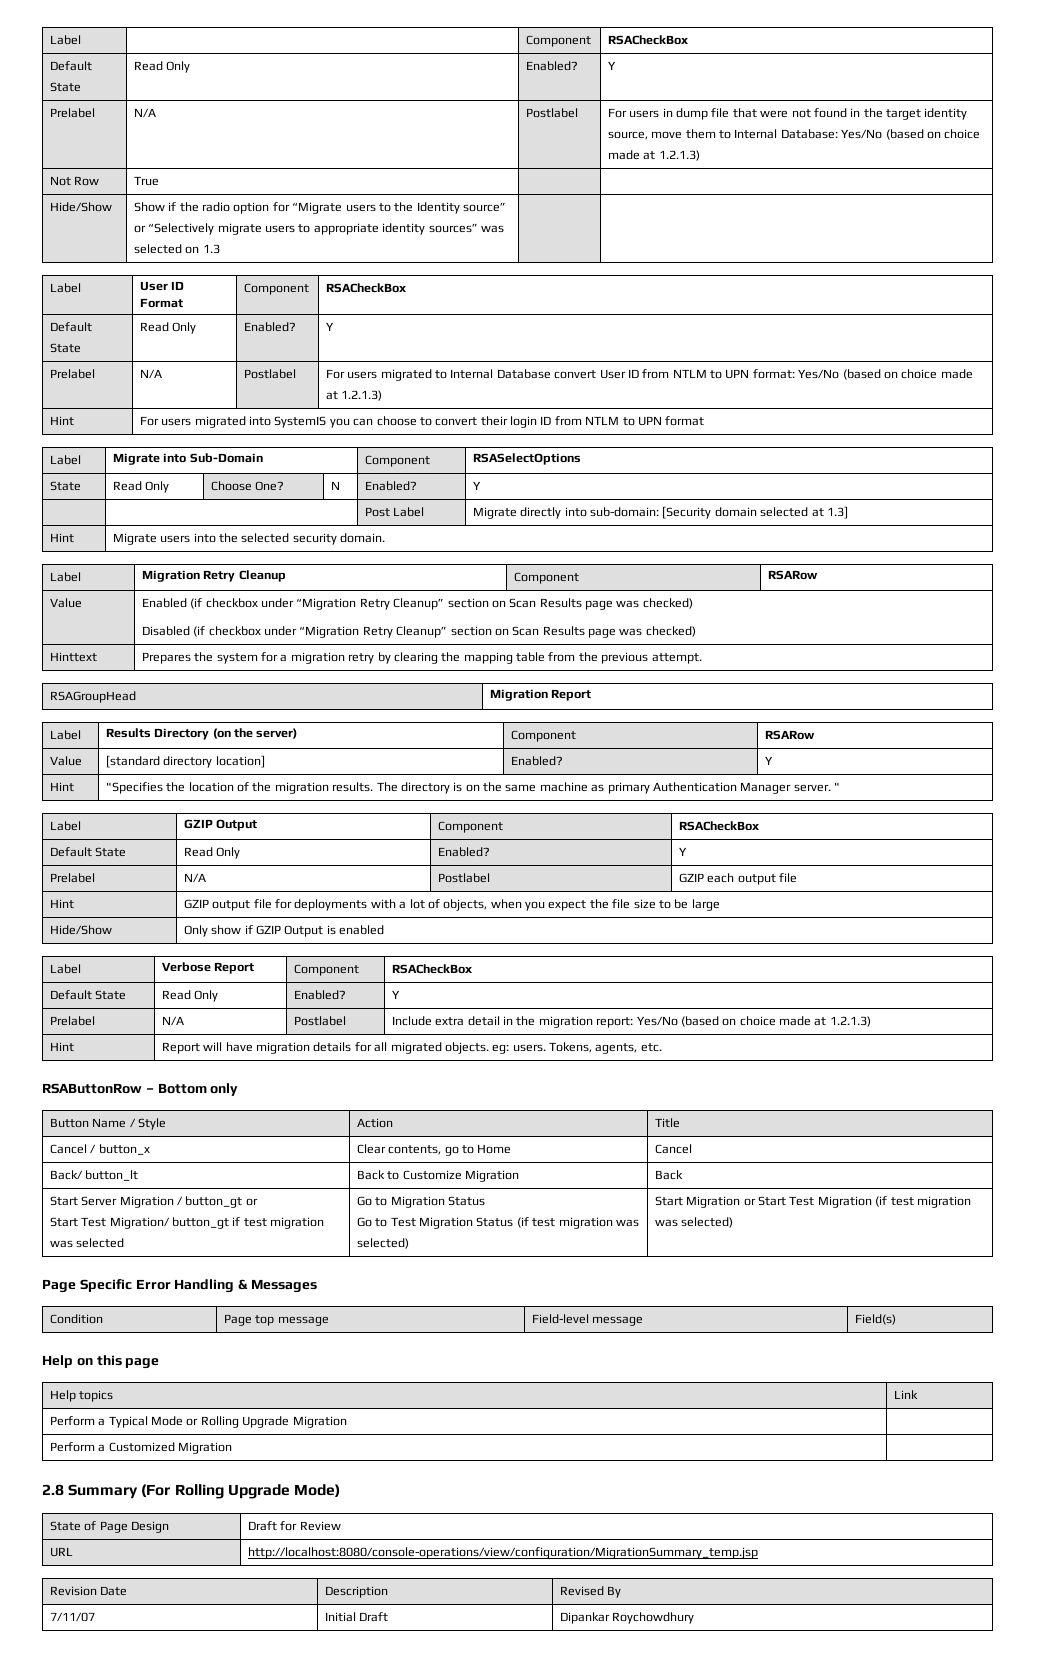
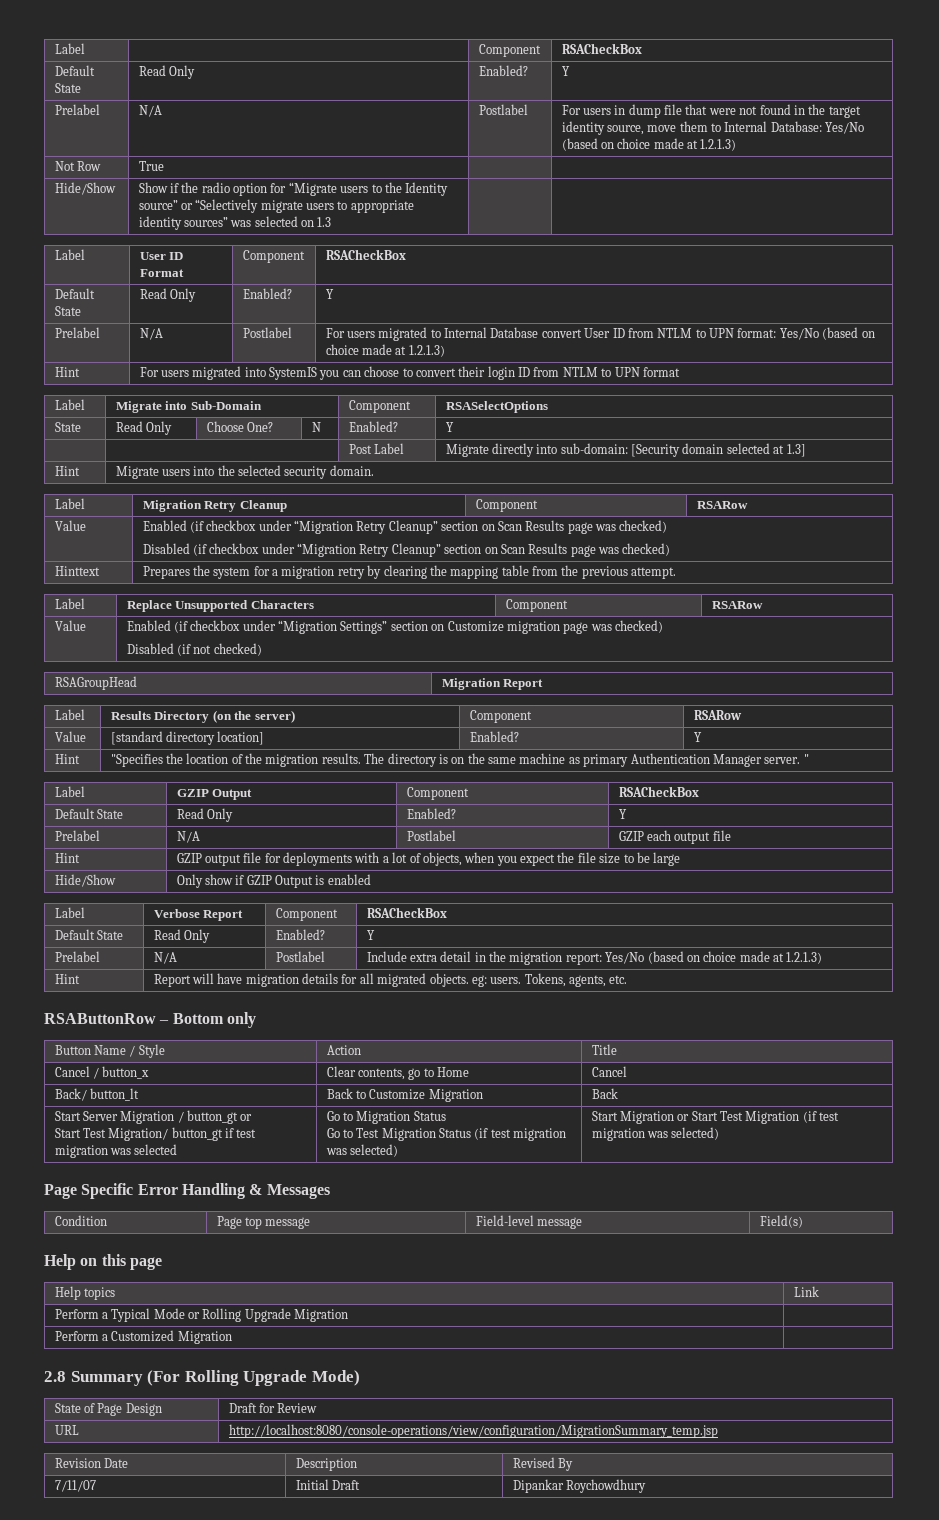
+ Label | Replace Unsupported Characters | Component | RSARow
+ Value | Enabled (if checkbox under “Migration Settings” section on Customize migration page was checked)
+ Disabled (if not checked)

